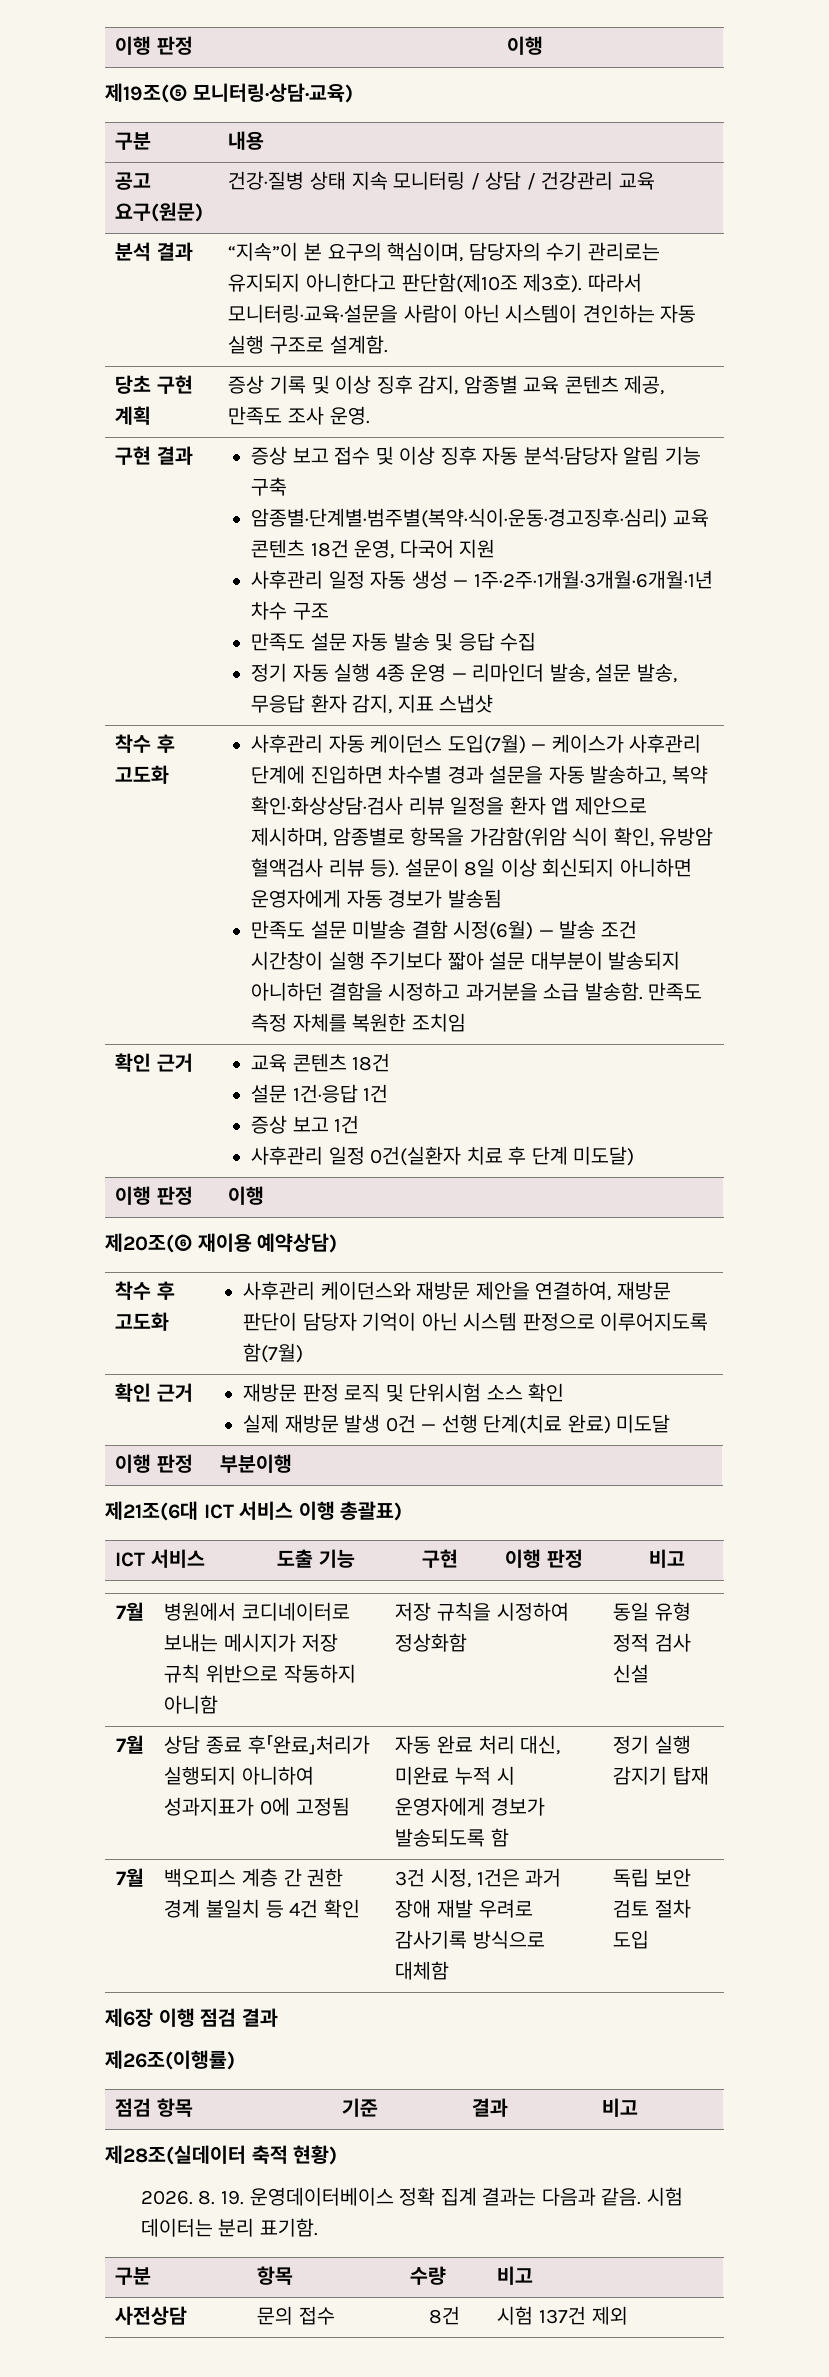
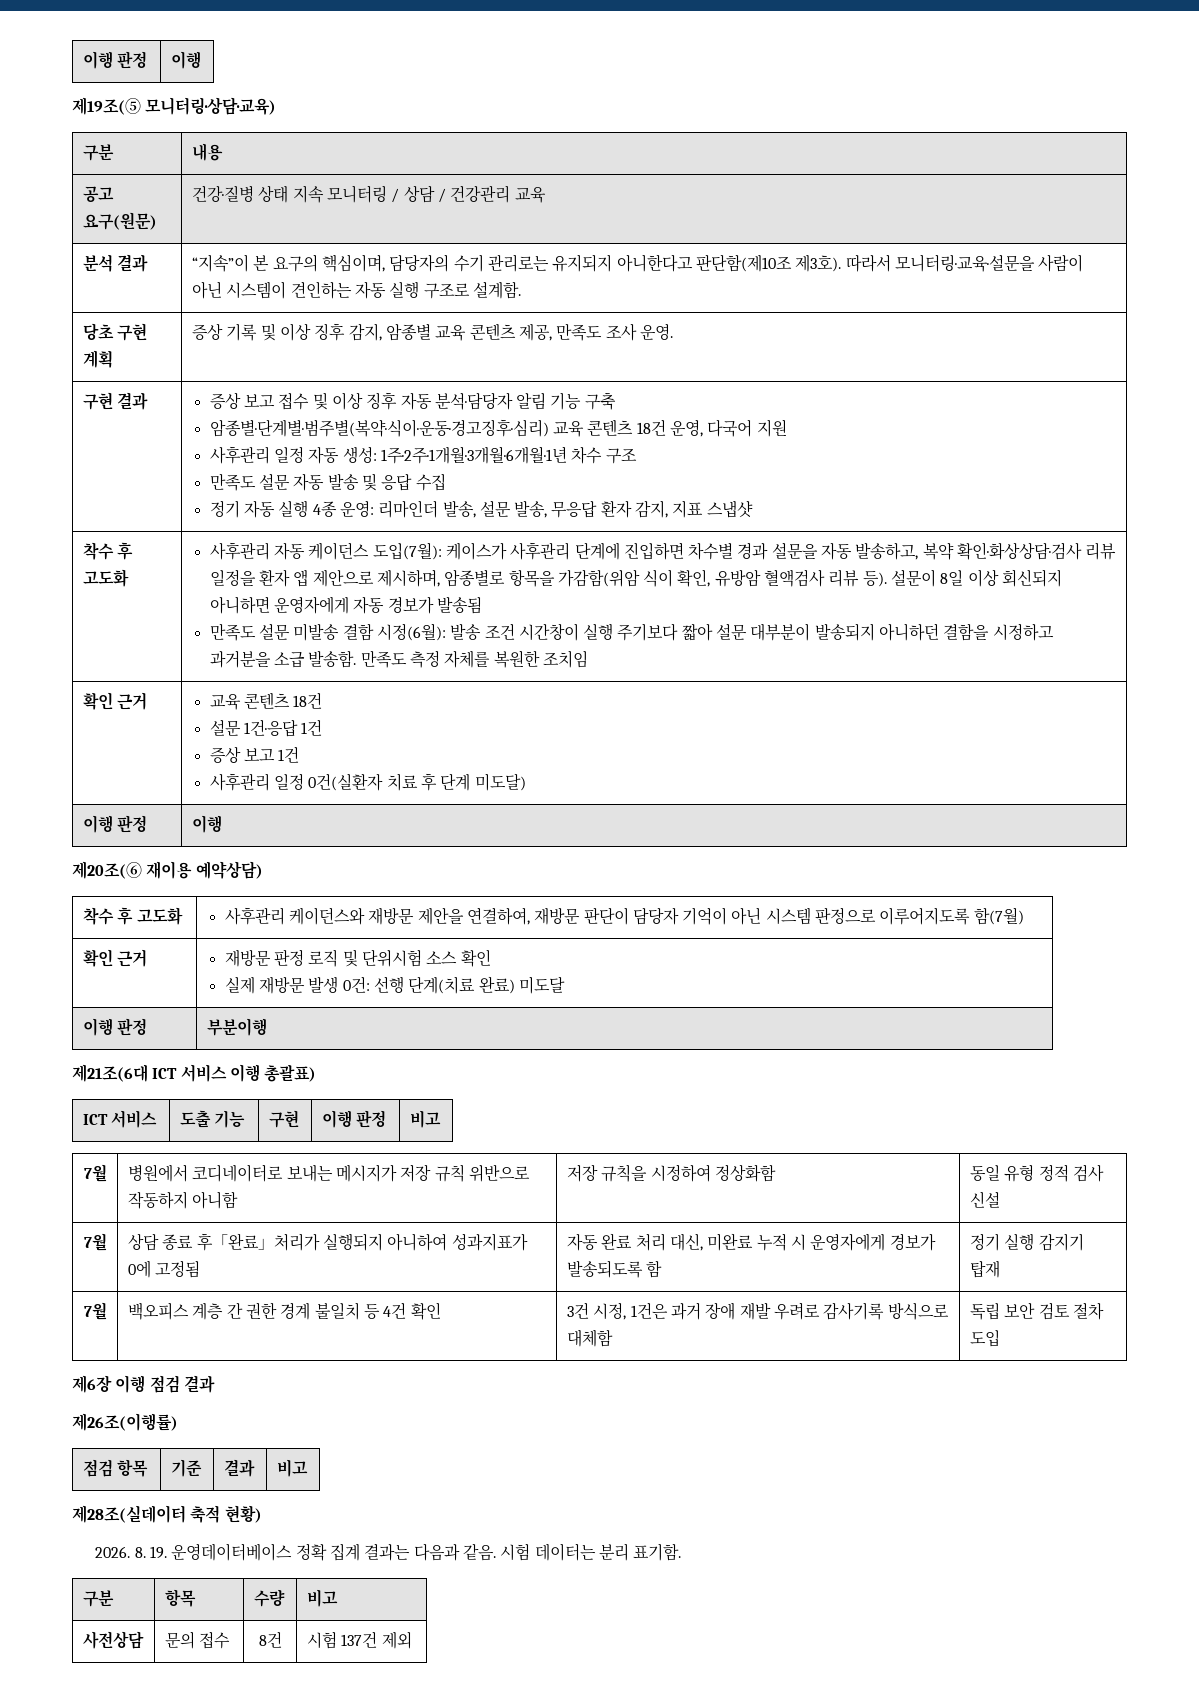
- 사후관리 일정 자동 생성 — 1주·2주·1개월·3개월·6개월·1년 차수 구조
+ 사후관리 일정 자동 생성: 1주·2주·1개월·3개월·6개월·1년 차수 구조
- 정기 자동 실행 4종 운영 — 리마인더 발송, 설문 발송, 무응답 환자 감지, 지표 스냅샷
+ 정기 자동 실행 4종 운영: 리마인더 발송, 설문 발송, 무응답 환자 감지, 지표 스냅샷
- 사후관리 자동 케이던스 도입(7월) — 케이스가 사후관리 단계에 진입하면 차수별 경과 설문을 자동 발송하고, 복약 확인·화상상담·검사 리뷰 일정을 환자 앱 제안으로 제시하며, 암종별로 항목을 가감함(위암 식이 확인, 유방암 혈액검사 리뷰 등).
+ 사후관리 자동 케이던스 도입(7월): 케이스가 사후관리 단계에 진입하면 차수별 경과 설문을 자동 발송하고, 복약 확인·화상상담·검사 리뷰 일정을 환자 앱 제안으로 제시하며, 암종별로 항목을 가감함(위암 식이 확인, 유방암 혈액검사 리뷰 등).
- 만족도 설문 미발송 결함 시정(6월) — 발송 조건 시간창이 실행 주기보다 짧아 설문 대부분이 발송되지 아니하던 결함을 시정하고 과거분을 소급 발송함.
+ 만족도 설문 미발송 결함 시정(6월): 발송 조건 시간창이 실행 주기보다 짧아 설문 대부분이 발송되지 아니하던 결함을 시정하고 과거분을 소급 발송함.
  확인 근거 | 재방문 판정 로직 및 단위시험 소스 확인
- 실제 재방문 발생 0건 — 선행 단계(치료 완료) 미도달
+ 실제 재방문 발생 0건: 선행 단계(치료 완료) 미도달

